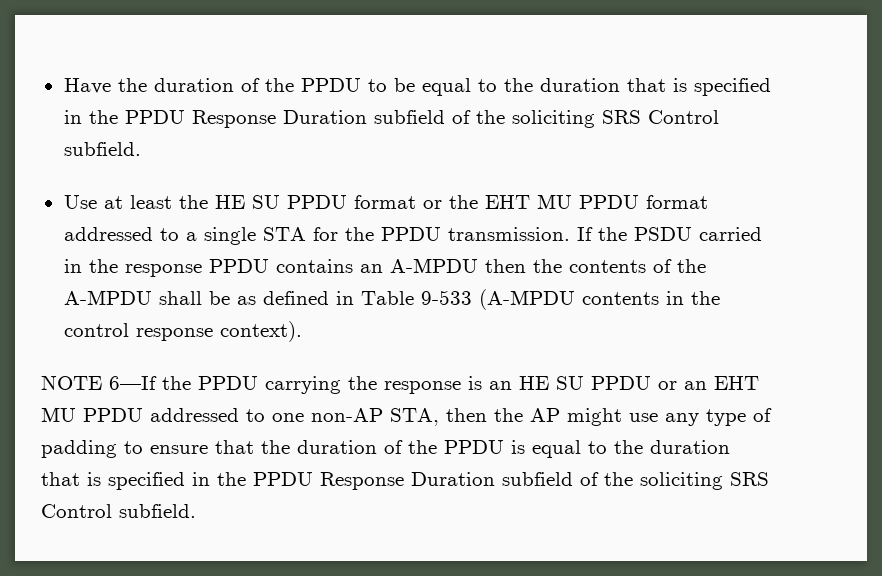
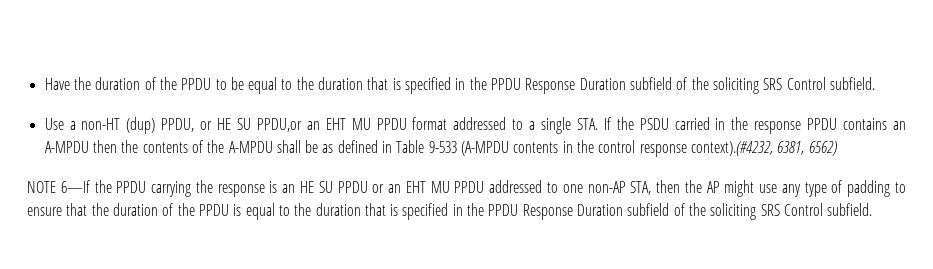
- Use at least the HE SU PPDU format or the EHT MU PPDU format addressed to a single STA for the PPDU transmission. If the PSDU carried in the response PPDU contains an A-MPDU then the contents of the A-MPDU shall be as defined in Table 9-533 (A-MPDU contents in the control response context).
+ Use a non-HT (dup) PPDU, or HE SU PPDU,or an EHT MU PPDU format addressed to a single STA. If the PSDU carried in the response PPDU contains an A-MPDU then the contents of the A-MPDU shall be as defined in Table 9-533 (A-MPDU contents in the control response context).(#4232, 6381, 6562)

